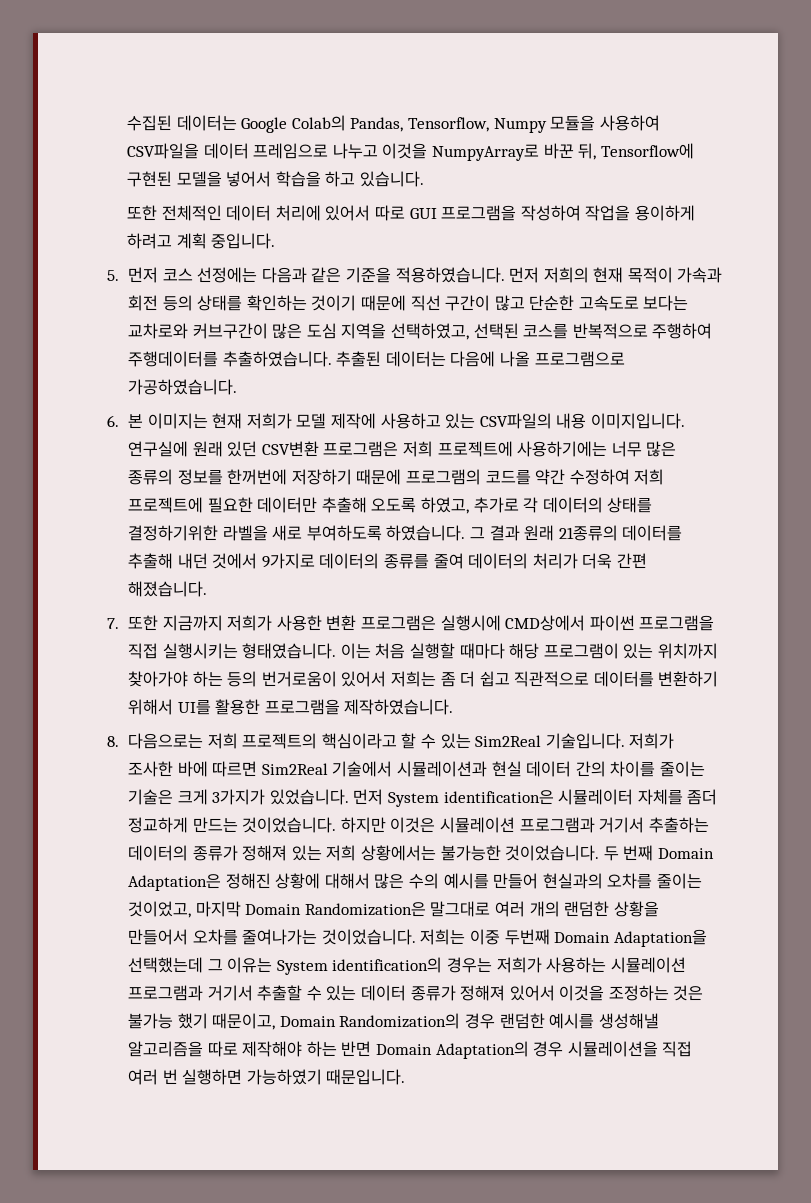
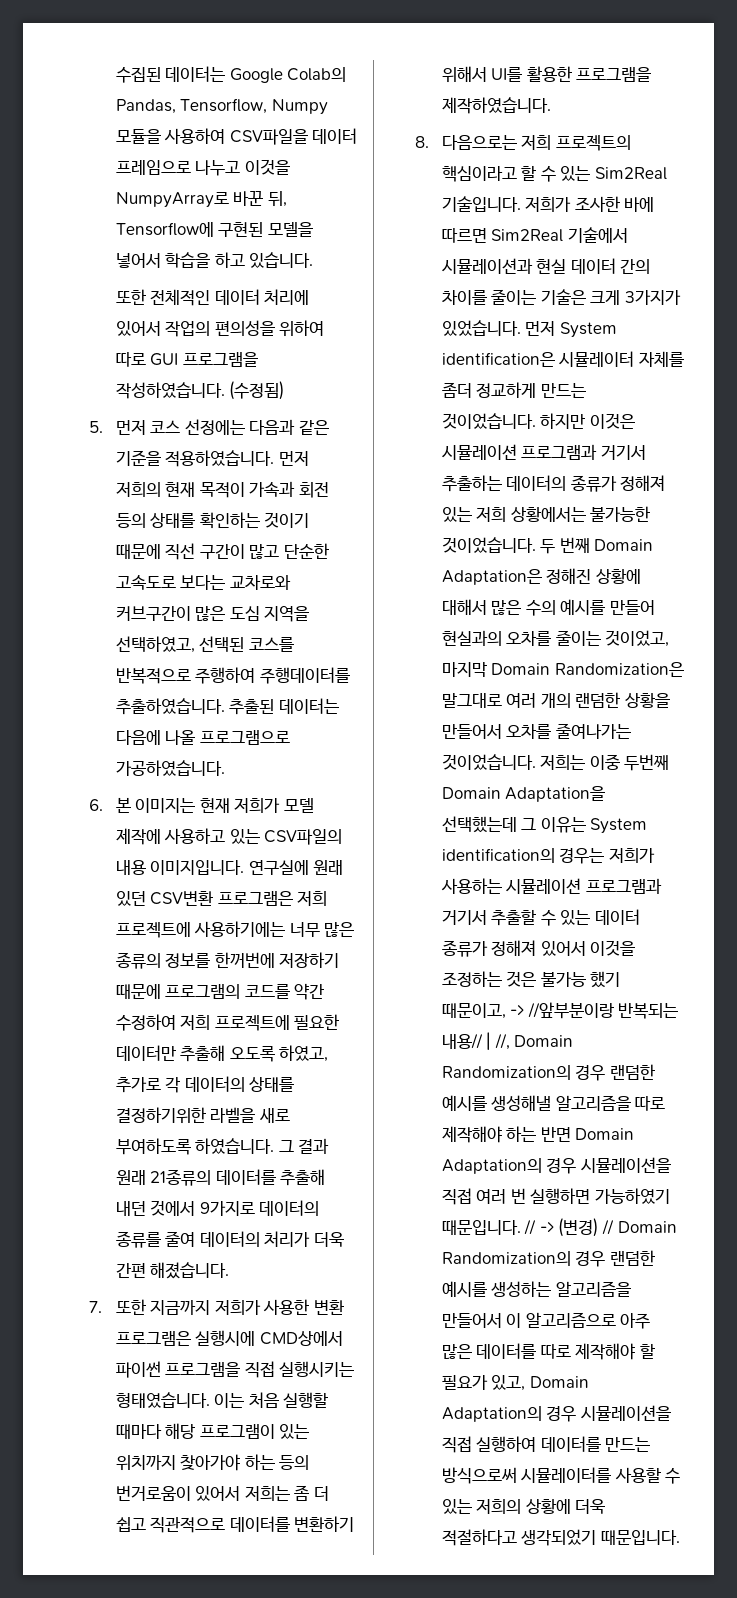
- 또한 전체적인 데이터 처리에 있어서 따로 GUI 프로그램을 작성하여 작업을 용이하게 하려고 계획 중입니다.
+ 또한 전체적인 데이터 처리에 있어서 작업의 편의성을 위하여 따로 GUI 프로그램을 작성하였습니다. (수정됨)
- 저희는 이중 두번째 Domain Adaptation을 선택했는데 그 이유는 System identification의 경우는 저희가 사용하는 시뮬레이션 프로그램과 거기서 추출할 수 있는 데이터 종류가 정해져 있어서 이것을 조정하는 것은 불가능 했기 때문이고, Domain Randomization의 경우 랜덤한 예시를 생성해낼 알고리즘을 따로 제작해야 하는 반면 Domain Adaptation의 경우 시뮬레이션을 직접 여러 번 실행하면 가능하였기 때문입니다.
+ 저희는 이중 두번째 Domain Adaptation을 선택했는데 그 이유는 System identification의 경우는 저희가 사용하는 시뮬레이션 프로그램과 거기서 추출할 수 있는 데이터 종류가 정해져 있어서 이것을 조정하는 것은 불가능 했기 때문이고, -> //앞부분이랑 반복되는 내용// | //, Domain Randomization의 경우 랜덤한 예시를 생성해낼 알고리즘을 따로 제작해야 하는 반면 Domain Adaptation의 경우 시뮬레이션을 직접 여러 번 실행하면 가능하였기 때문입니다.
+ // -> (변경) // Domain Randomization의 경우 랜덤한 예시를 생성하는 알고리즘을 만들어서 이 알고리즘으로 아주 많은 데이터를 따로 제작해야 할 필요가 있고, Domain Adaptation의 경우 시뮬레이션을 직접 실행하여 데이터를 만드는 방식으로써 시뮬레이터를 사용할 수 있는 저희의 상황에 더욱 적절하다고 생각되었기 때문입니다.

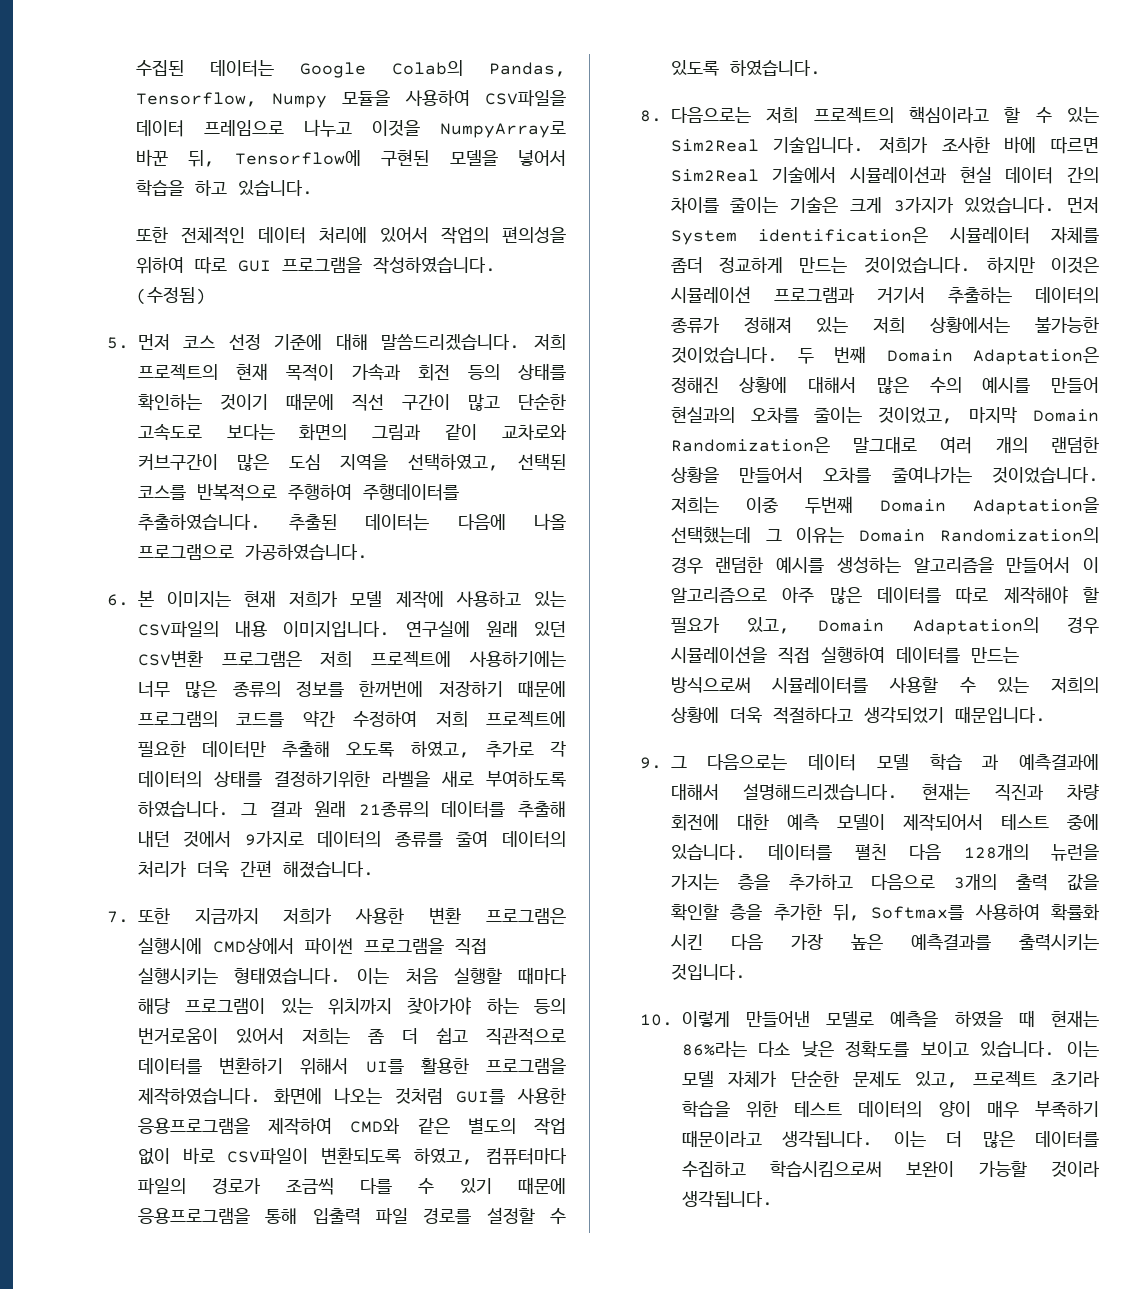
- 5. 먼저 코스 선정에는 다음과 같은 기준을 적용하였습니다. 먼저 저희의 현재 목적이 가속과 회전 등의 상태를 확인하는 것이기 때문에 직선 구간이 많고 단순한 고속도로 보다는 교차로와 커브구간이 많은 도심 지역을 선택하였고, 선택된 코스를 반복적으로 주행하여 주행데이터를 추출하였습니다.
+ 5. 먼저 코스 선정 기준에 대해 말씀드리겠습니다. 저희 프로젝트의 현재 목적이 가속과 회전 등의 상태를 확인하는 것이기 때문에 직선 구간이 많고 단순한 고속도로 보다는 화면의 그림과 같이 교차로와 커브구간이 많은 도심 지역을 선택하였고, 선택된 코스를 반복적으로 주행하여 주행데이터를 추출하였습니다.
+ 화면에 나오는 것처럼 GUI를 사용한 응용프로그램을 제작하여 CMD와 같은 별도의 작업 없이 바로 CSV파일이 변환되도록 하였고, 컴퓨터마다 파일의 경로가 조금씩 다를 수 있기 때문에 응용프로그램을 통해 입출력 파일 경로를 설정할 수 있도록 하였습니다.
- 저희는 이중 두번째 Domain Adaptation을 선택했는데 그 이유는 System identification의 경우는 저희가 사용하는 시뮬레이션 프로그램과 거기서 추출할 수 있는 데이터 종류가 정해져 있어서 이것을 조정하는 것은 불가능 했기 때문이고, -> //앞부분이랑 반복되는 내용// | //, Domain Randomization의 경우 랜덤한 예시를 생성해낼 알고리즘을 따로 제작해야 하는 반면 Domain Adaptation의 경우 시뮬레이션을 직접 여러 번 실행하면 가능하였기 때문입니다. // -> (변경) // Domain Randomization의 경우 랜덤한 예시를 생성하는 알고리즘을 만들어서 이 알고리즘으로 아주 많은 데이터를 따로 제작해야 할 필요가 있고, Domain Adaptation의 경우 시뮬레이션을 직접 실행하여 데이터를 만드는 방식으로써 시뮬레이터를 사용할 수 있는 저희의 상황에 더욱 적절하다고 생각되었기 때문입니다.
+ 저희는 이중 두번째 Domain Adaptation을 선택했는데 그 이유는 Domain Randomization의 경우 랜덤한 예시를 생성하는 알고리즘을 만들어서 이 알고리즘으로 아주 많은 데이터를 따로 제작해야 할 필요가 있고, Domain Adaptation의 경우 시뮬레이션을 직접 실행하여 데이터를 만드는 방식으로써 시뮬레이터를 사용할 수 있는 저희의 상황에 더욱 적절하다고 생각되었기 때문입니다.
+ 9. 그 다음으로는 데이터 모델 학습 과 예측결과에 대해서 설명해드리겠습니다. 현재는 직진과 차량 회전에 대한 예측 모델이 제작되어서 테스트 중에 있습니다. 데이터를 펼친 다음 128개의 뉴런을 가지는 층을 추가하고 다음으로 3개의 출력 값을 확인할 층을 추가한 뒤, Softmax를 사용하여 확률화 시킨 다음 가장 높은 예측결과를 출력시키는 것입니다.
+ 10. 이렇게 만들어낸 모델로 예측을 하였을 때 현재는 86%라는 다소 낮은 정확도를 보이고 있습니다. 이는 모델 자체가 단순한 문제도 있고, 프로젝트 초기라 학습을 위한 테스트 데이터의 양이 매우 부족하기 때문이라고 생각됩니다. 이는 더 많은 데이터를 수집하고 학습시킴으로써 보완이 가능할 것이라 생각됩니다.

